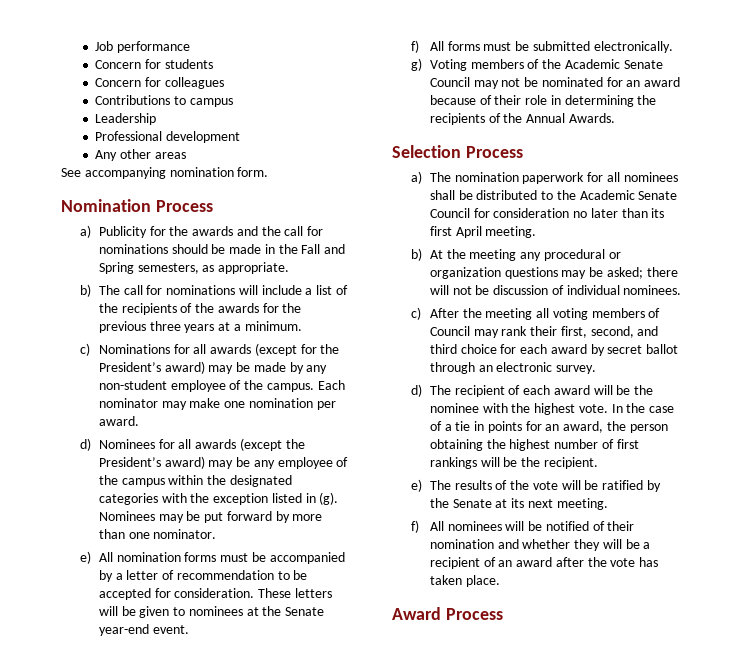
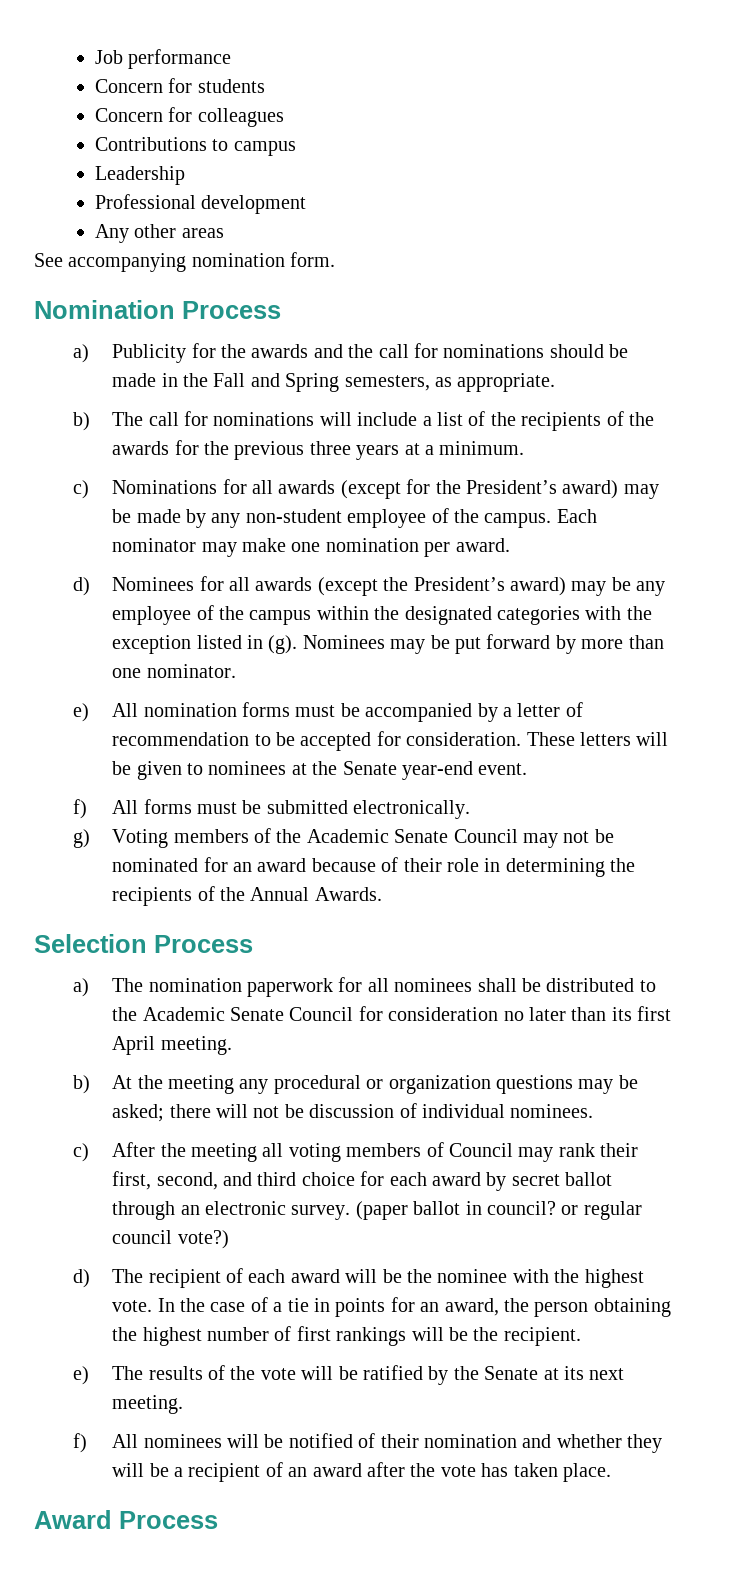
+ (paper ballot in council? or regular council vote?)

